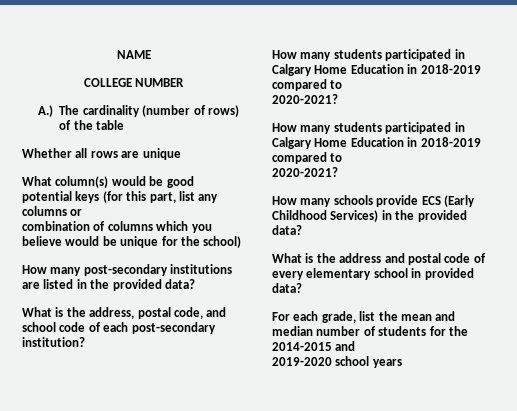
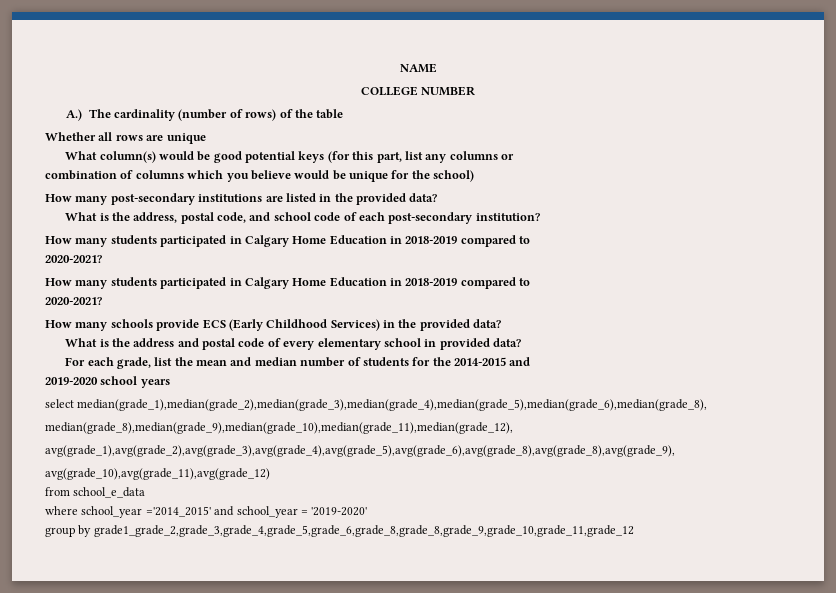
+ select median(grade_1),median(grade_2),median(grade_3),median(grade_4),median(grade_5),median(grade_6),median(grade_8),
+ median(grade_8),median(grade_9),median(grade_10),median(grade_11),median(grade_12),
+ avg(grade_1),avg(grade_2),avg(grade_3),avg(grade_4),avg(grade_5),avg(grade_6),avg(grade_8),avg(grade_8),avg(grade_9),
+ avg(grade_10),avg(grade_11),avg(grade_12)
+ from school_e_data
+ where school_year ='2014_2015' and school_year = '2019-2020'
+ group by grade1_grade_2,grade_3,grade_4,grade_5,grade_6,grade_8,grade_8,grade_9,grade_10,grade_11,grade_12

